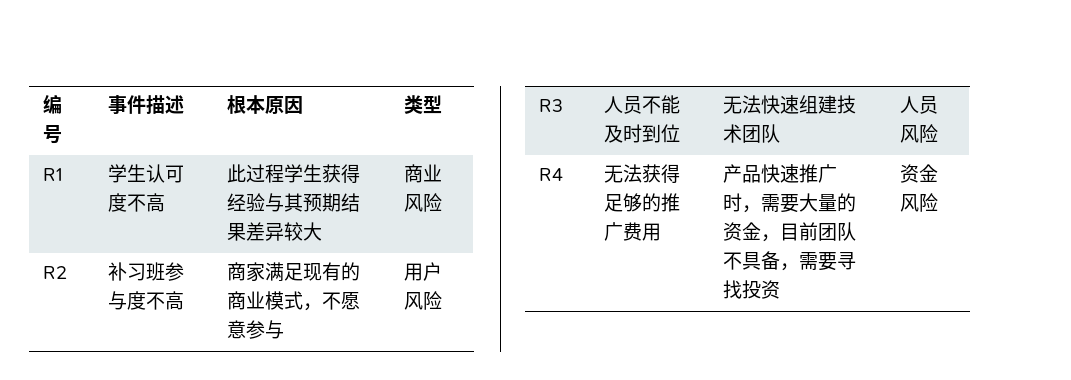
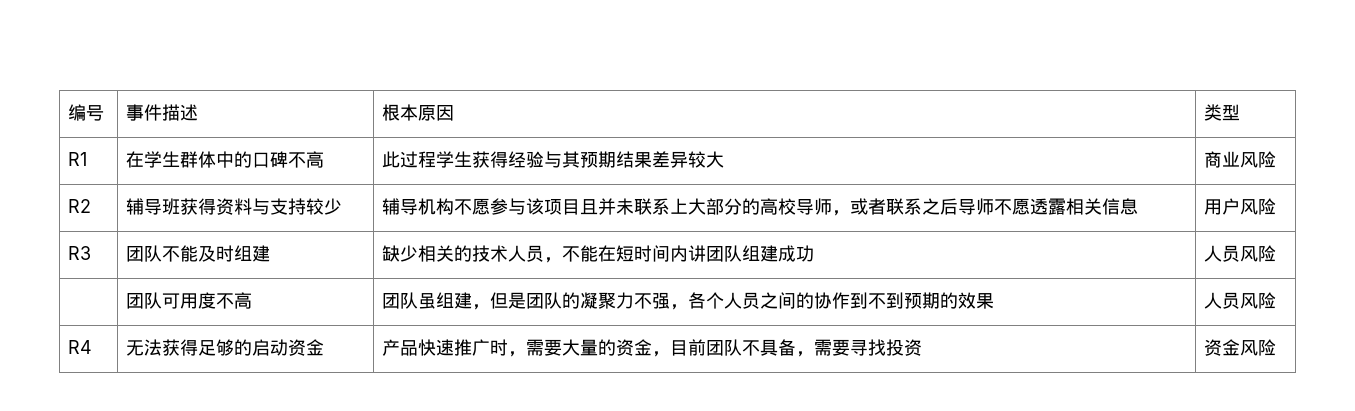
- R1 | 学生认可度不高 | 此过程学生获得经验与其预期结果差异较大 | 商业风险
+ R1 | 在学生群体中的口碑不高 | 此过程学生获得经验与其预期结果差异较大 | 商业风险
- R2 | 补习班参与度不高 | 商家满足现有的商业模式，不愿意参与 | 用户风险
+ R2 | 辅导班获得资料与支持较少 | 辅导机构不愿参与该项目且并未联系上大部分的高校导师，或者联系之后导师不愿透露相关信息 | 用户风险
- R3 | 人员不能及时到位 | 无法快速组建技术团队 | 人员风险
+ R3 | 团队不能及时组建 | 缺少相关的技术人员，不能在短时间内讲团队组建成功 | 人员风险
+ | 团队可用度不高 | 团队虽组建，但是团队的凝聚力不强，各个人员之间的协作到不到预期的效果 | 人员风险
- R4 | 无法获得足够的推广费用 | 产品快速推广时，需要大量的资金，目前团队不具备，需要寻找投资 | 资金风险
+ R4 | 无法获得足够的启动资金 | 产品快速推广时，需要大量的资金，目前团队不具备，需要寻找投资 | 资金风险

